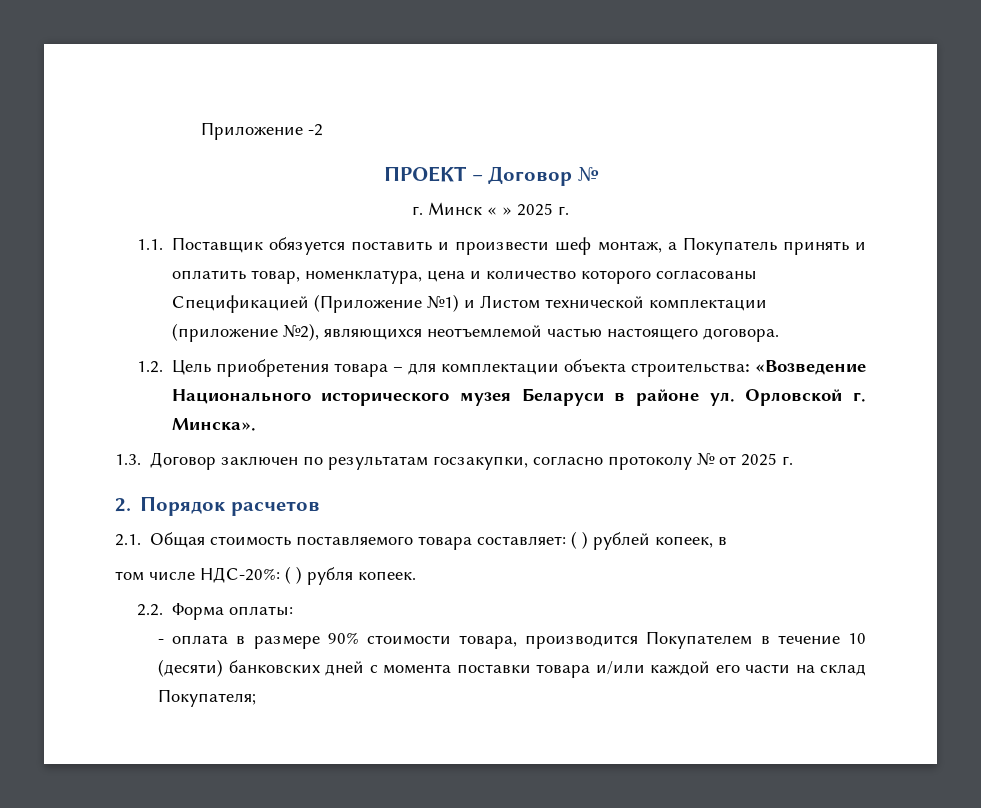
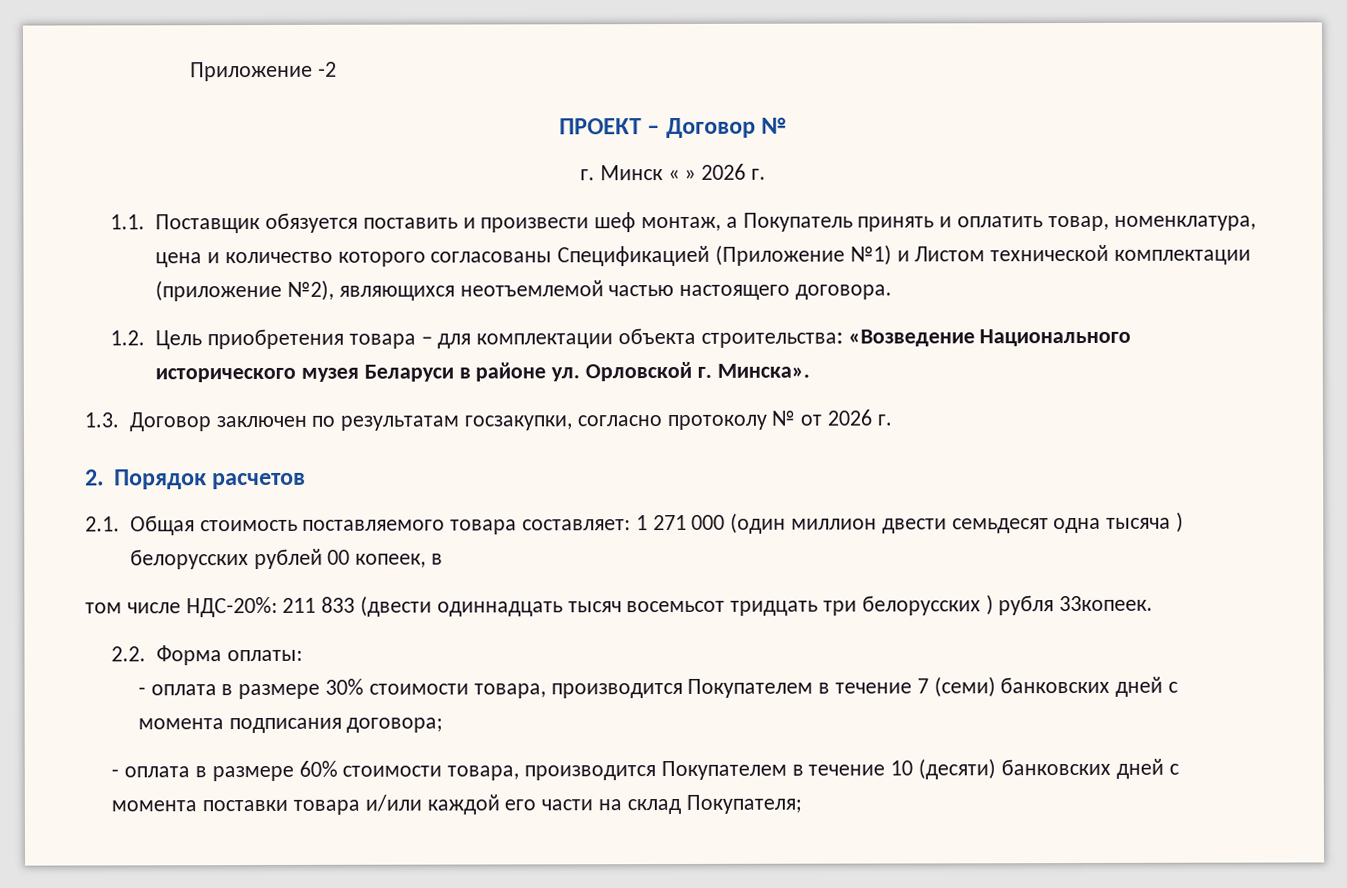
- г. Минск « » 2025 г.
+ г. Минск « » 2026 г.
- 1.3. Договор заключен по результатам госзакупки, согласно протоколу № от 2025 г.
+ 1.3. Договор заключен по результатам госзакупки, согласно протоколу № от 2026 г.
- 2.1. Общая стоимость поставляемого товара составляет: ( ) рублей копеек, в
+ 2.1. Общая стоимость поставляемого товара составляет: 1 271 000 (один миллион двести семьдесят одна тысяча ) белорусских рублей 00 копеек, в
- том числе НДС-20%: ( ) рубля копеек.
+ том числе НДС-20%: 211 833 (двести одиннадцать тысяч восемьсот тридцать три белорусских ) рубля 33копеек.
- - оплата в размере 90% стоимости товара, производится Покупателем в течение 10 (десяти) банковских дней с момента поставки товара и/или каждой его части на склад Покупателя;
+ - оплата в размере 30% стоимости товара, производится Покупателем в течение 7 (семи) банковских дней с момента подписания договора;
+ - оплата в размере 60% стоимости товара, производится Покупателем в течение 10 (десяти) банковских дней с момента поставки товара и/или каждой его части на склад Покупателя;

